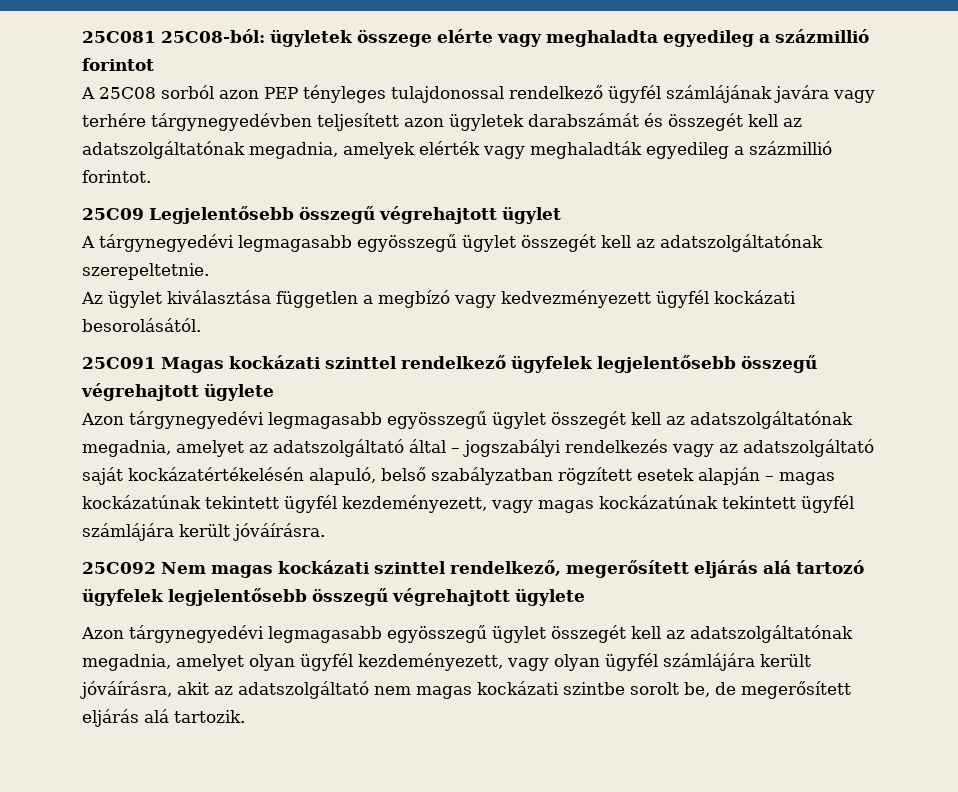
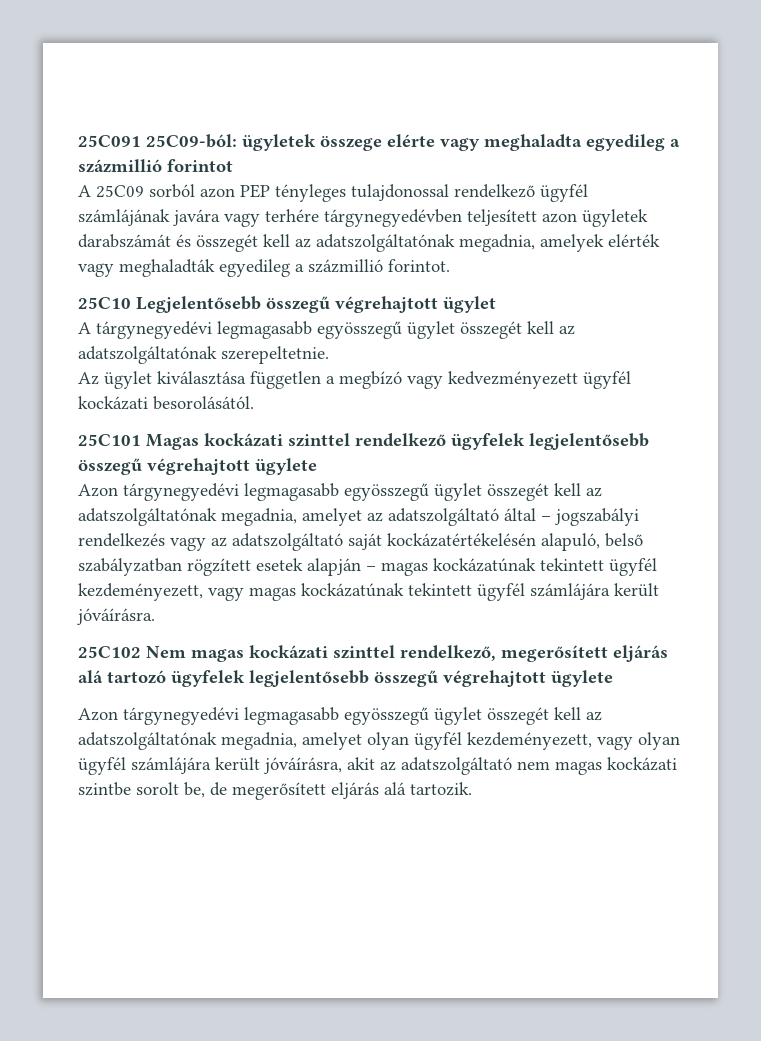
- 25C081 25C08-ból: ügyletek összege elérte vagy meghaladta egyedileg a százmillió forintot
+ 25C091 25C09-ból: ügyletek összege elérte vagy meghaladta egyedileg a százmillió forintot
- A 25C08 sorból azon PEP tényleges tulajdonossal rendelkező ügyfél számlájának javára vagy terhére tárgynegyedévben teljesített azon ügyletek darabszámát és összegét kell az adatszolgáltatónak megadnia, amelyek elérték vagy meghaladták egyedileg a százmillió forintot.
+ A 25C09 sorból azon PEP tényleges tulajdonossal rendelkező ügyfél számlájának javára vagy terhére tárgynegyedévben teljesített azon ügyletek darabszámát és összegét kell az adatszolgáltatónak megadnia, amelyek elérték vagy meghaladták egyedileg a százmillió forintot.
- 25C09 Legjelentősebb összegű végrehajtott ügylet
+ 25C10 Legjelentősebb összegű végrehajtott ügylet
- 25C091 Magas kockázati szinttel rendelkező ügyfelek legjelentősebb összegű végrehajtott ügylete
+ 25C101 Magas kockázati szinttel rendelkező ügyfelek legjelentősebb összegű végrehajtott ügylete
- 25C092 Nem magas kockázati szinttel rendelkező, megerősített eljárás alá tartozó ügyfelek legjelentősebb összegű végrehajtott ügylete
+ 25C102 Nem magas kockázati szinttel rendelkező, megerősített eljárás alá tartozó ügyfelek legjelentősebb összegű végrehajtott ügylete

